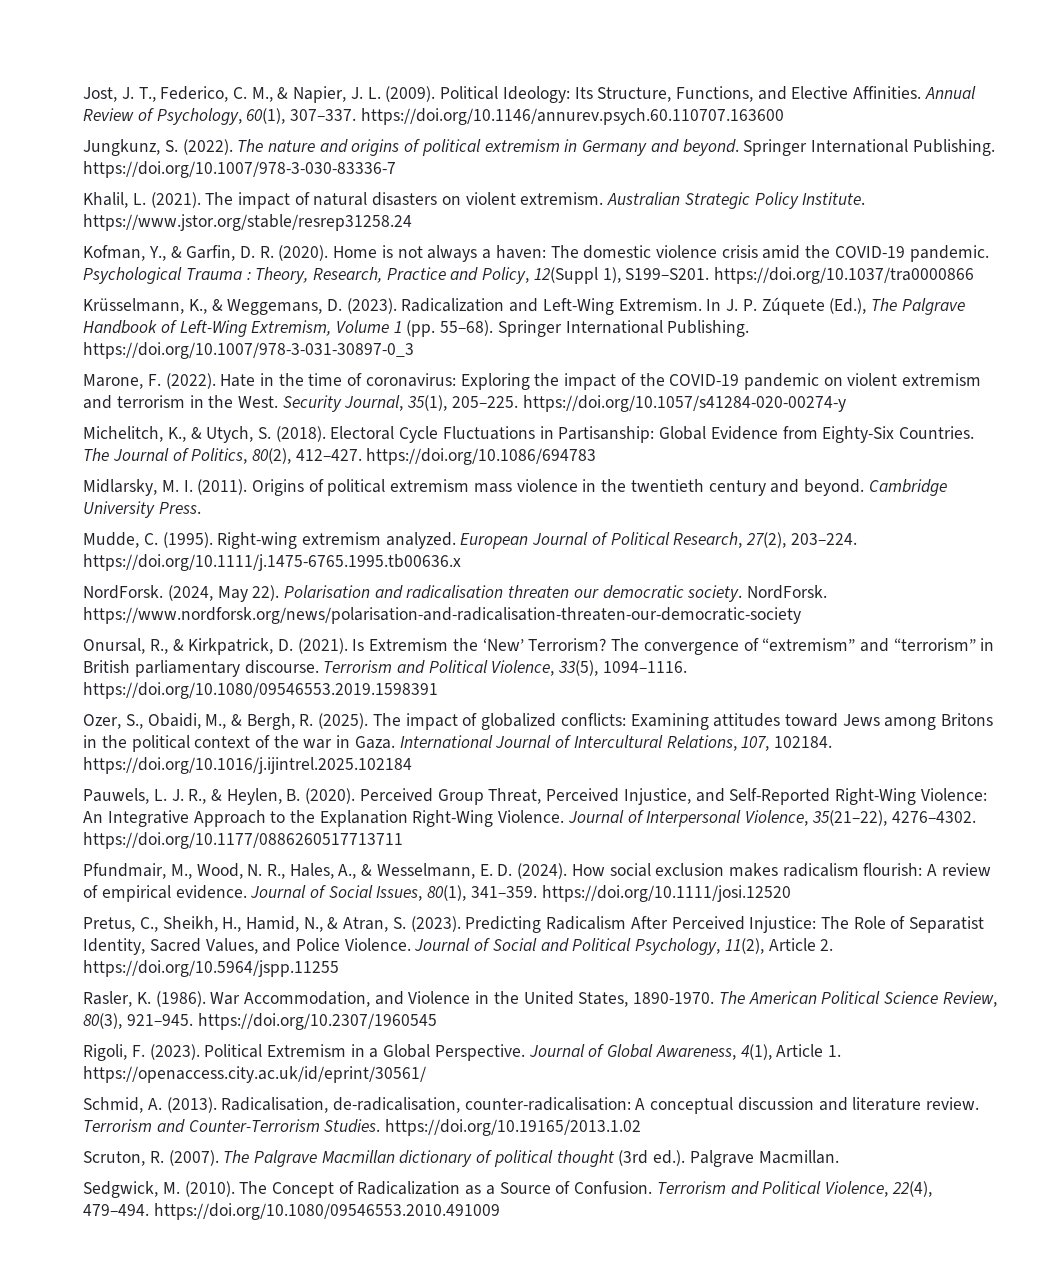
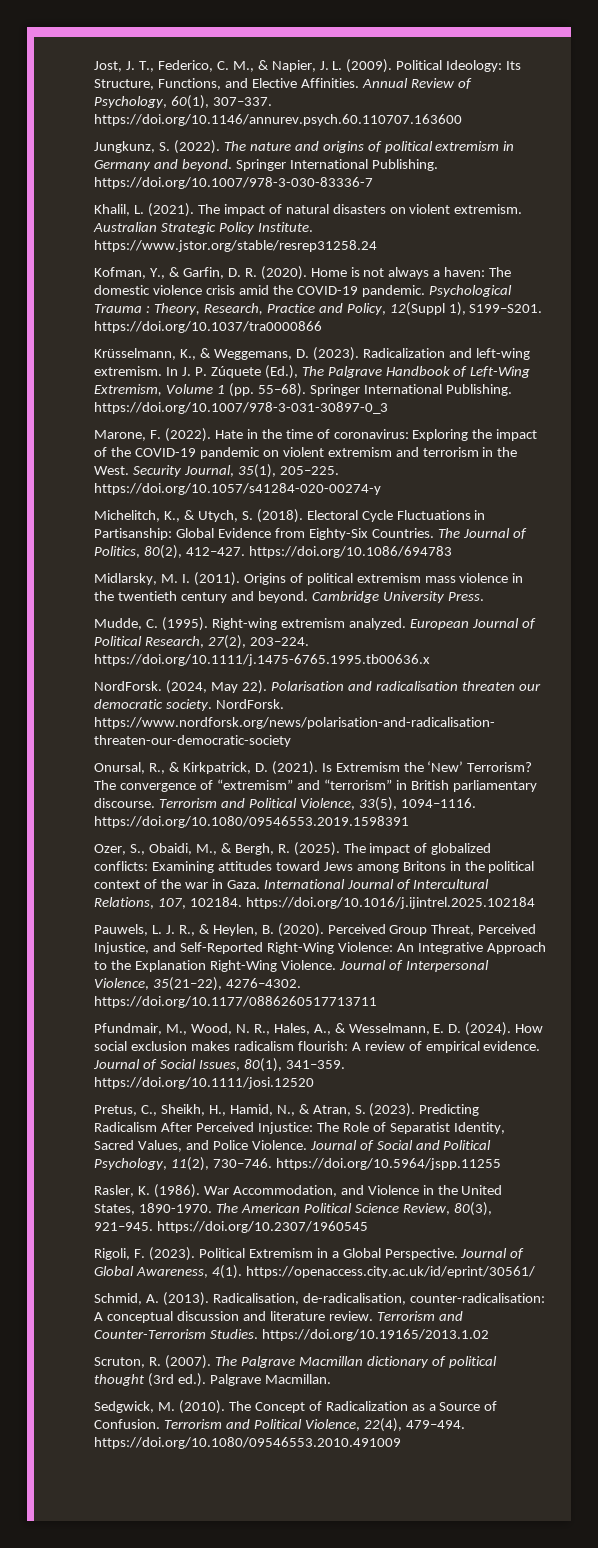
- Radicalization and Left-Wing Extremism.
+ Radicalization and left-wing extremism.
- Journal of Social and Political Psychology, 11(2), Article 2. https://doi.org/10.5964/jspp.11255
+ Journal of Social and Political Psychology, 11(2), 730–746. https://doi.org/10.5964/jspp.11255
- Journal of Global Awareness, 4(1), Article 1. https://openaccess.city.ac.uk/id/eprint/30561/
+ Journal of Global Awareness, 4(1). https://openaccess.city.ac.uk/id/eprint/30561/

